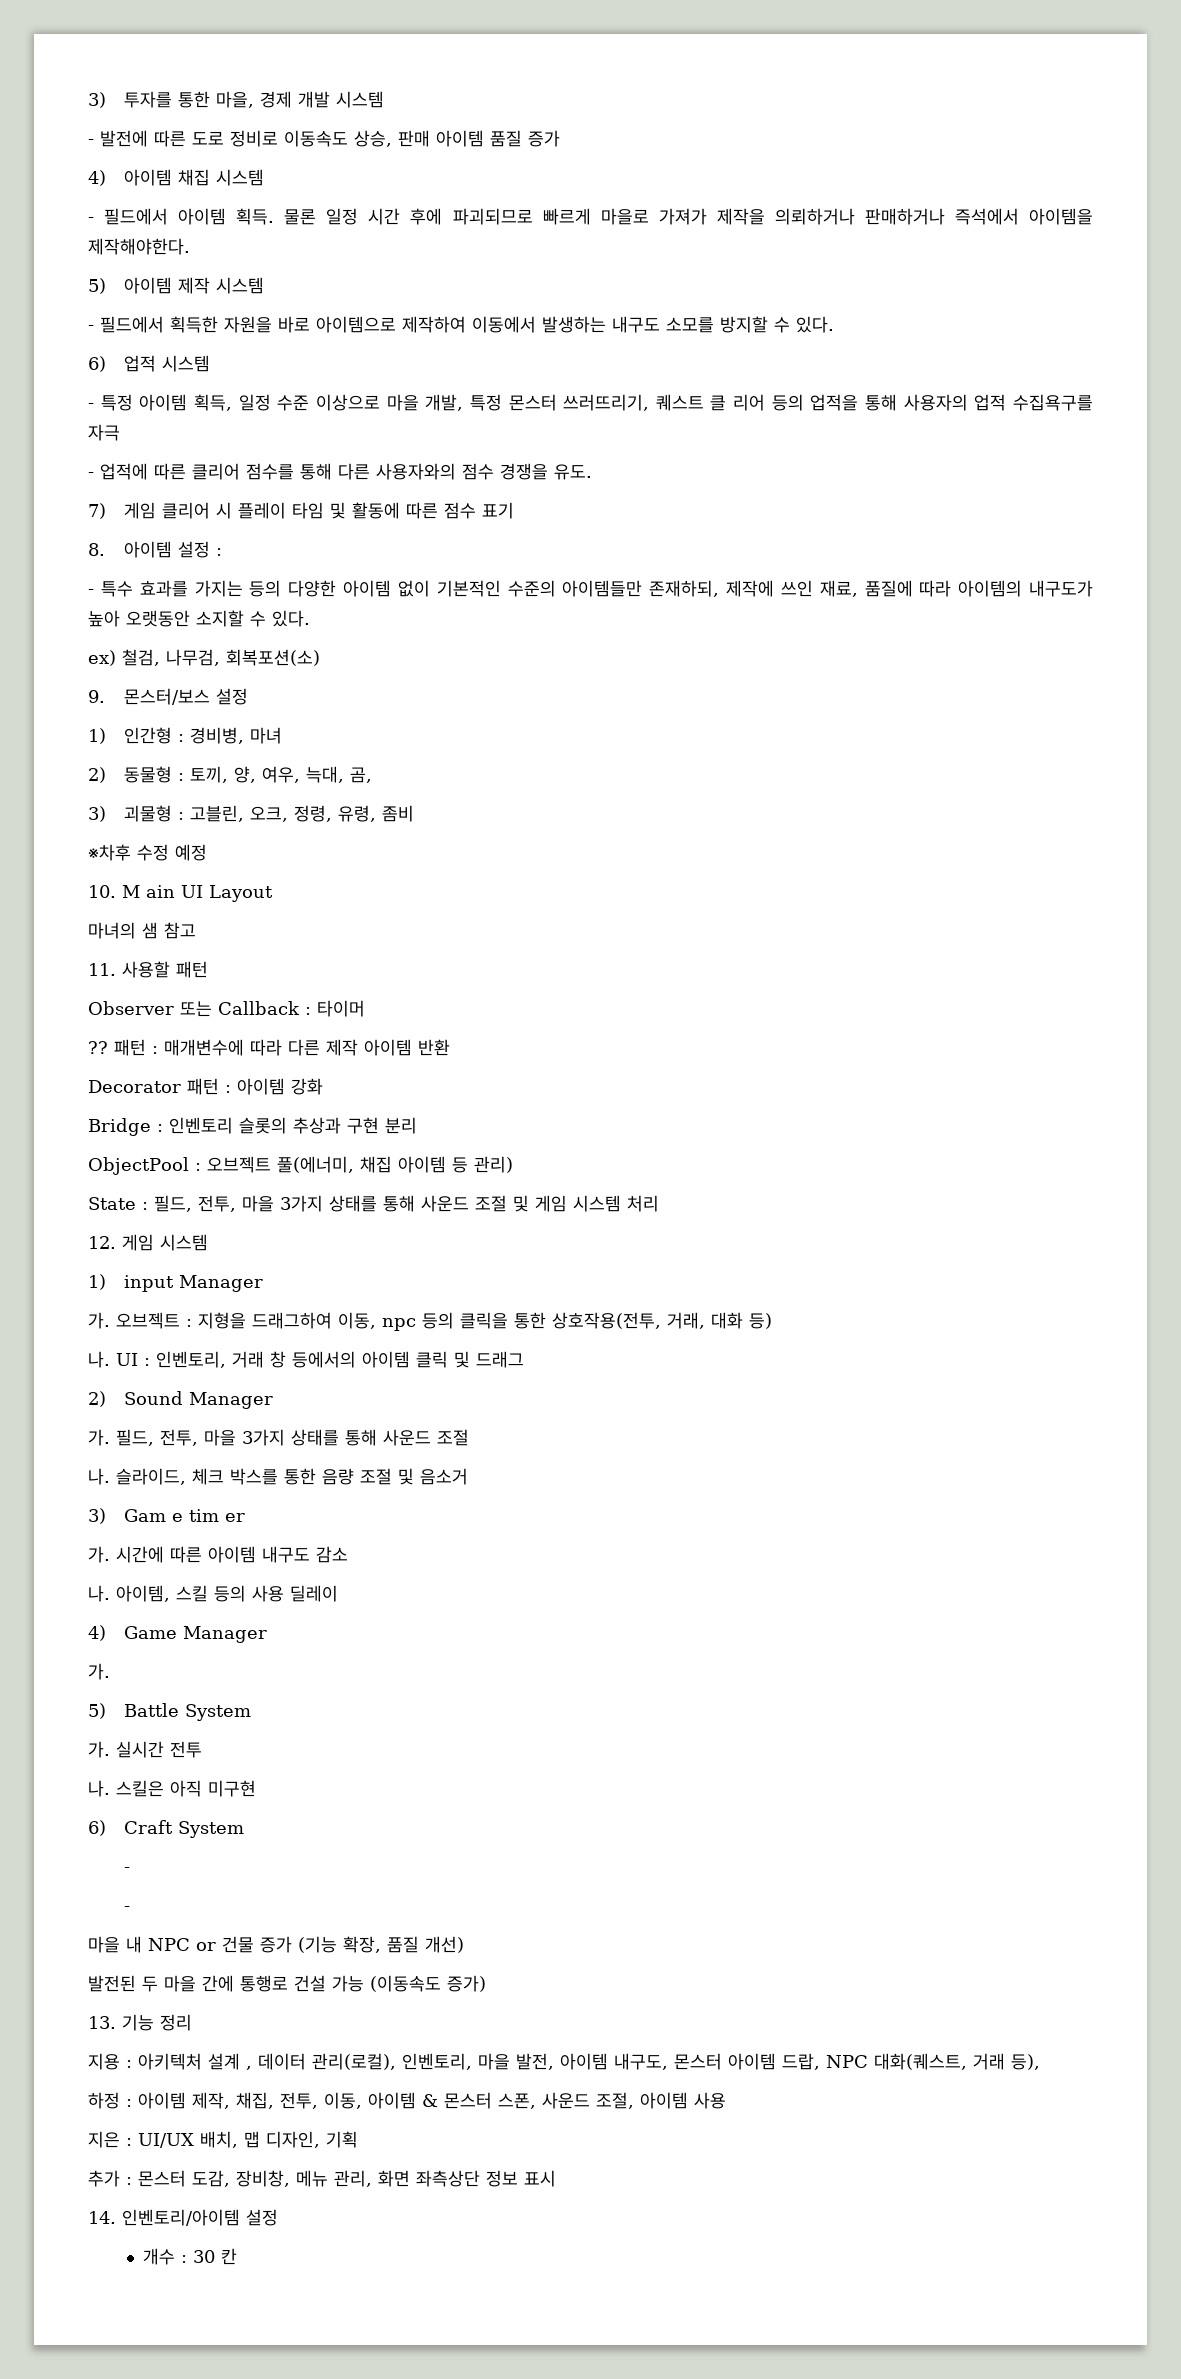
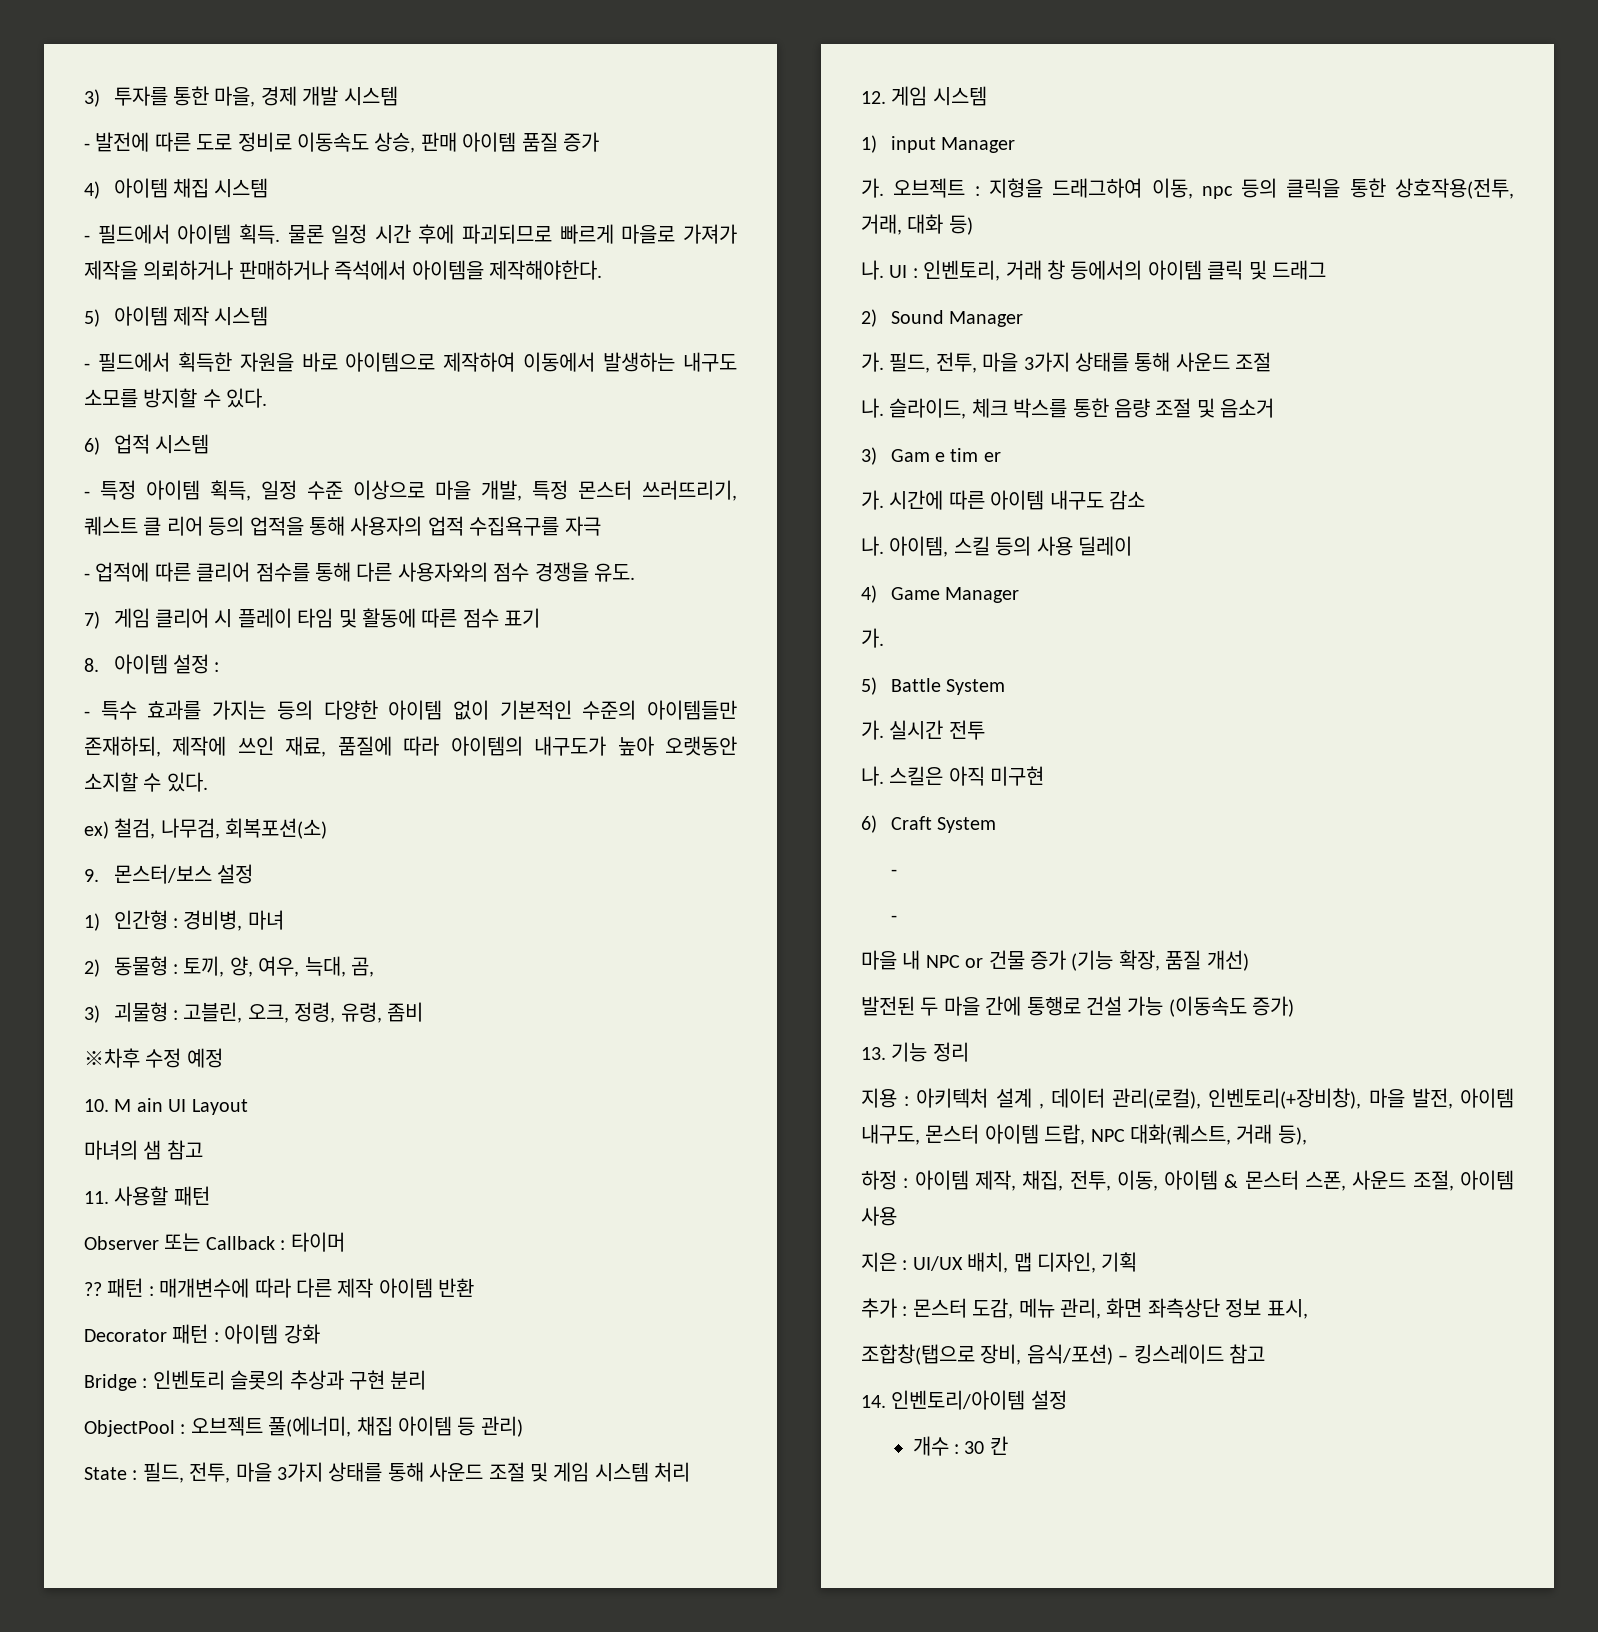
- 지용 : 아키텍처 설계 , 데이터 관리(로컬), 인벤토리, 마을 발전, 아이템 내구도, 몬스터 아이템 드랍, NPC 대화(퀘스트, 거래 등),
+ 지용 : 아키텍처 설계 , 데이터 관리(로컬), 인벤토리(+장비창), 마을 발전, 아이템 내구도, 몬스터 아이템 드랍, NPC 대화(퀘스트, 거래 등),
- 추가 : 몬스터 도감, 장비창, 메뉴 관리, 화면 좌측상단 정보 표시
+ 추가 : 몬스터 도감, 메뉴 관리, 화면 좌측상단 정보 표시,
+ 조합창(탭으로 장비, 음식/포션) – 킹스레이드 참고

